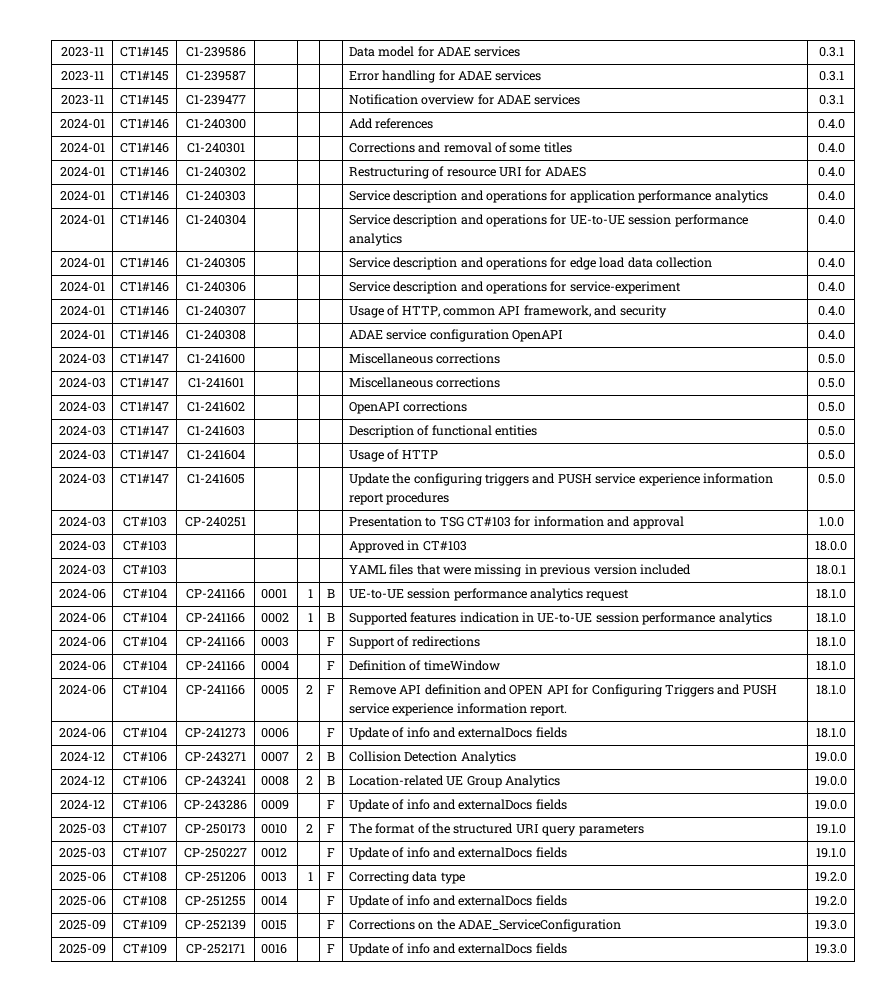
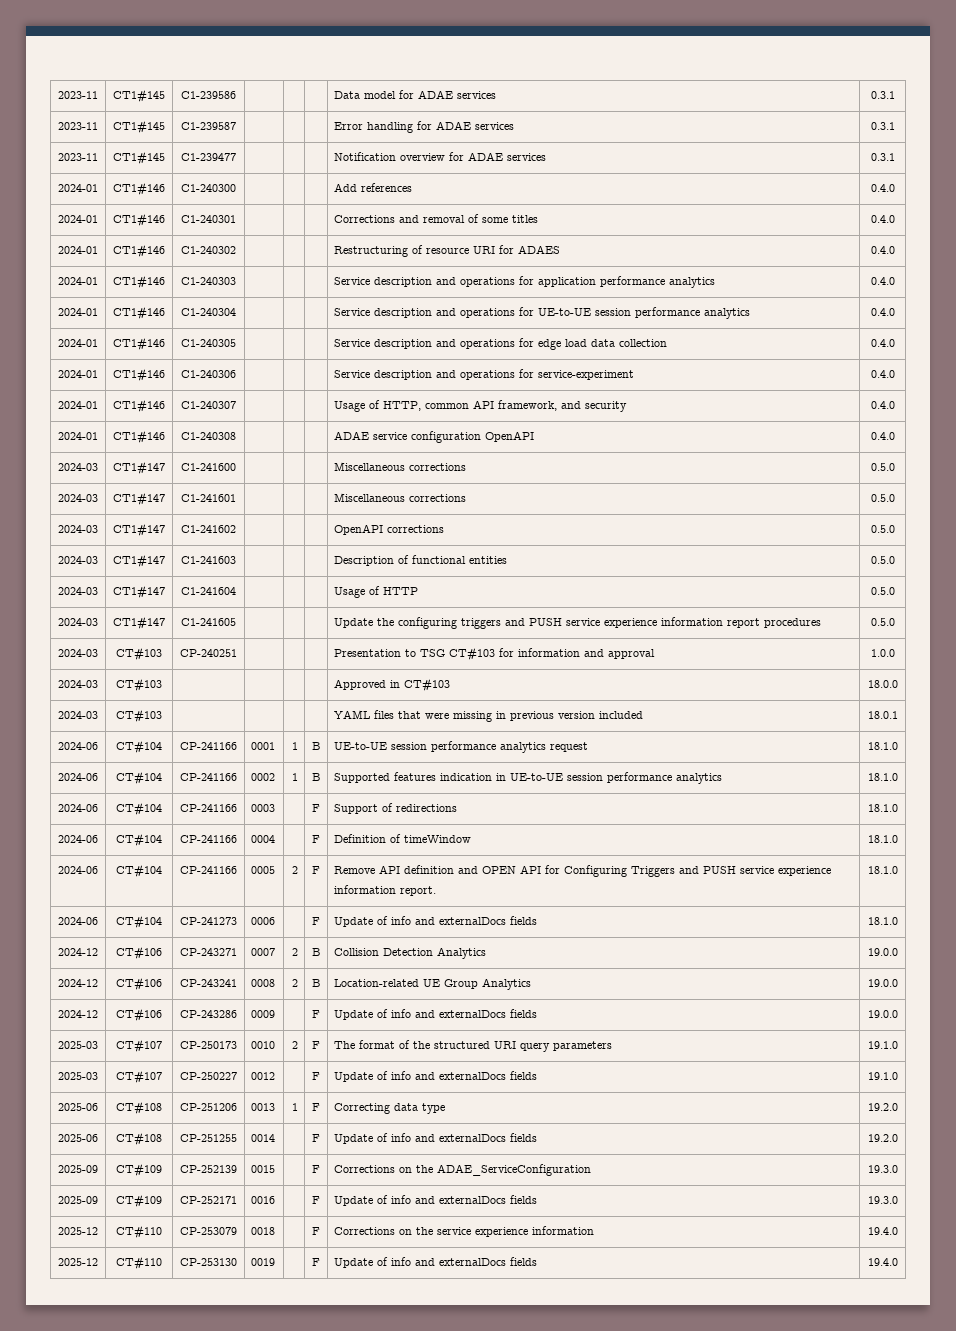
+ 2025-12 | CT#110 | CP-253079 | 0018 | | F | Corrections on the service experience information | 19.4.0
+ 2025-12 | CT#110 | CP-253130 | 0019 | | F | Update of info and externalDocs fields | 19.4.0

